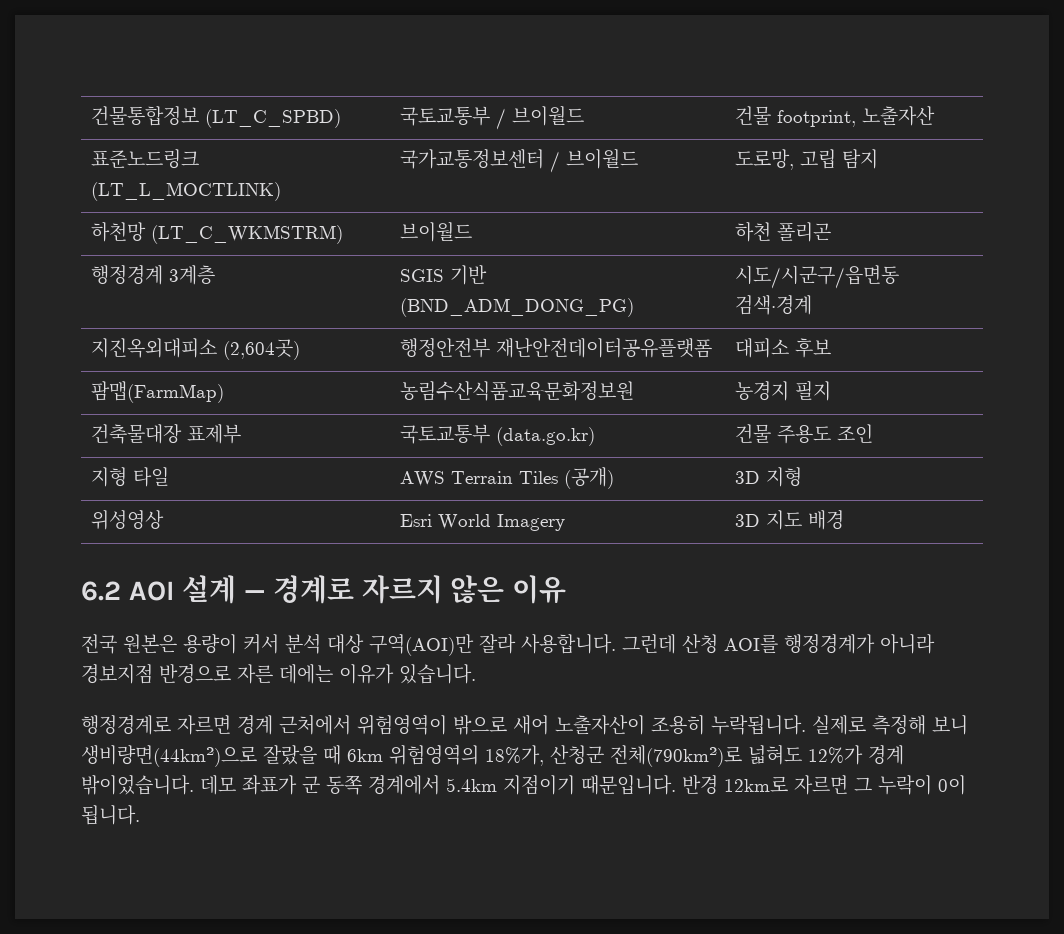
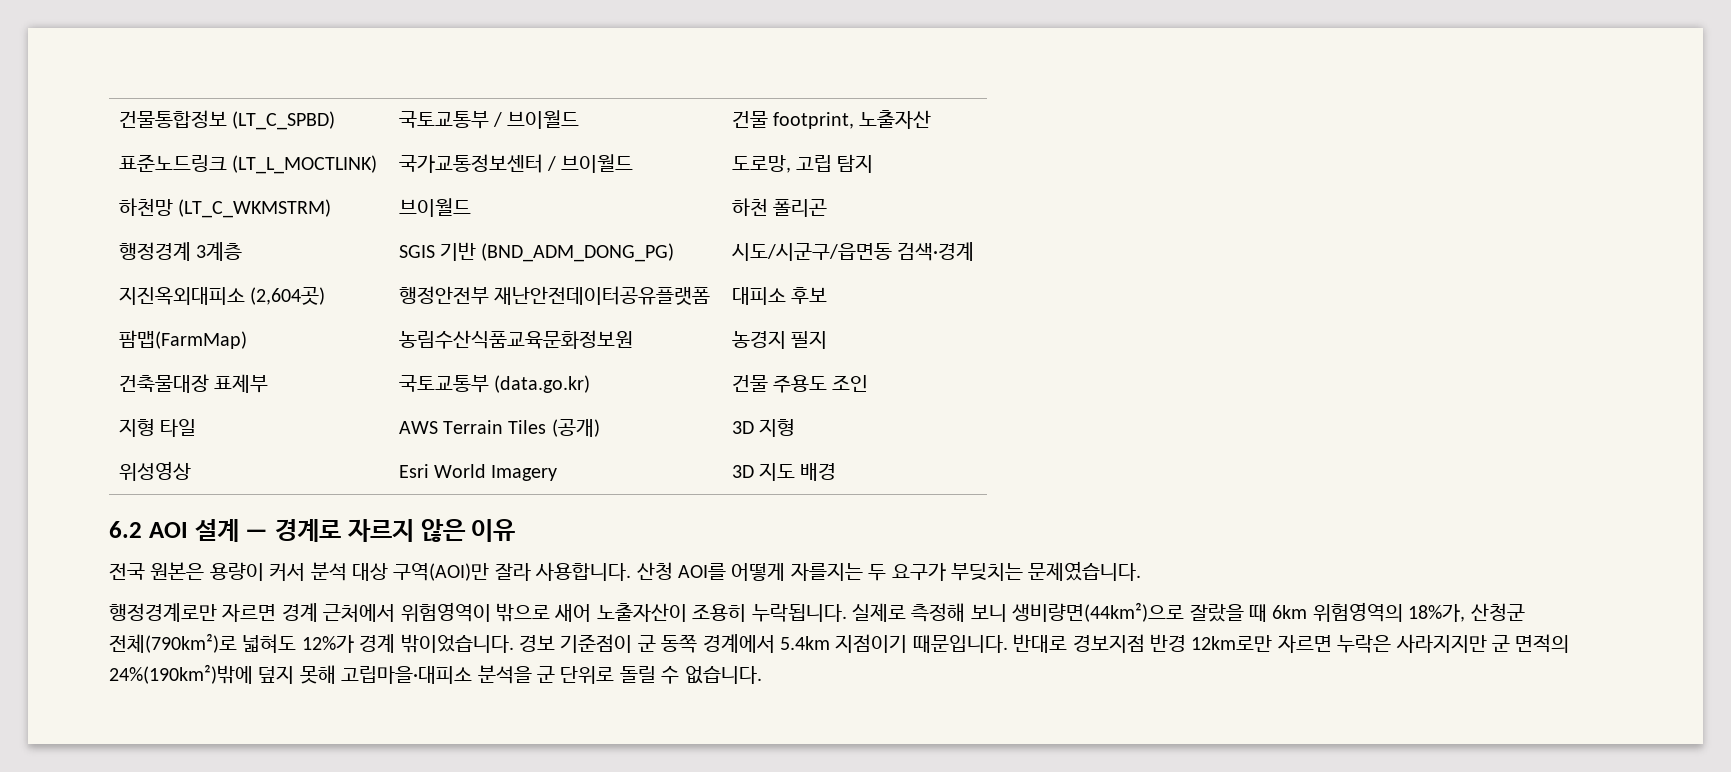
- 그런데 산청 AOI를 행정경계가 아니라 경보지점 반경으로 자른 데에는 이유가 있습니다.
- 행정경계로 자르면 경계 근처에서 위험영역이 밖으로 새어 노출자산이 조용히 누락됩니다.
+ 산청 AOI를 어떻게 자를지는 두 요구가 부딪치는 문제였습니다.
+ 행정경계로만 자르면 경계 근처에서 위험영역이 밖으로 새어 노출자산이 조용히 누락됩니다.
- 데모 좌표가 군 동쪽 경계에서 5.4km 지점이기 때문입니다.
+ 경보 기준점이 군 동쪽 경계에서 5.4km 지점이기 때문입니다.
- 반경 12km로 자르면 그 누락이 0이 됩니다.
+ 반대로 경보지점 반경 12km로만 자르면 누락은 사라지지만 군 면적의 24%(190km²)밖에 덮지 못해 고립마을·대피소 분석을 군 단위로 돌릴 수 없습니다.

